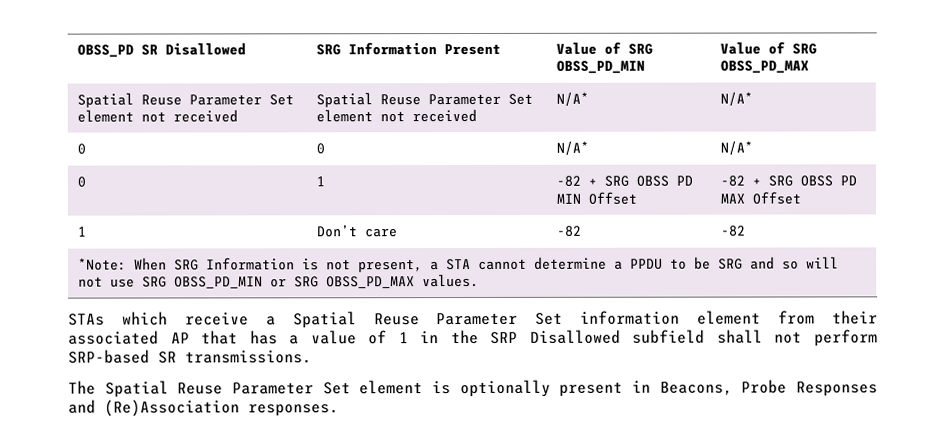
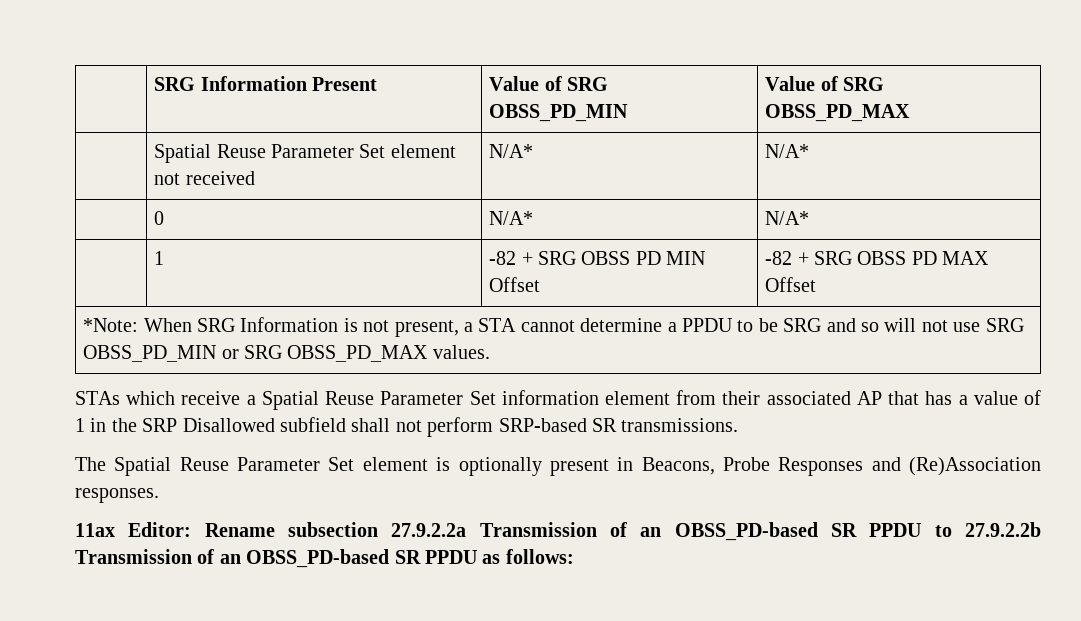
- OBSS_PD SR Disallowed | SRG Information Present | Value of SRG OBSS_PD_MIN | Value of SRG OBSS_PD_MAX
+ | SRG Information Present | Value of SRG OBSS_PD_MIN | Value of SRG OBSS_PD_MAX
- Spatial Reuse Parameter Set element not received | Spatial Reuse Parameter Set element not received | N/A* | N/A*
+ | Spatial Reuse Parameter Set element not received | N/A* | N/A*
- 0 | 0 | N/A* | N/A*
+ | 0 | N/A* | N/A*
- 0 | 1 | -82 + SRG OBSS PD MIN Offset | -82 + SRG OBSS PD MAX Offset
+ | 1 | -82 + SRG OBSS PD MIN Offset | -82 + SRG OBSS PD MAX Offset
- 1 | Don’t care | -82 | -82
+ 11ax Editor: Rename subsection 27.9.2.2a Transmission of an OBSS_PD-based SR PPDU to 27.9.2.2b Transmission of an OBSS_PD-based SR PPDU as follows:

